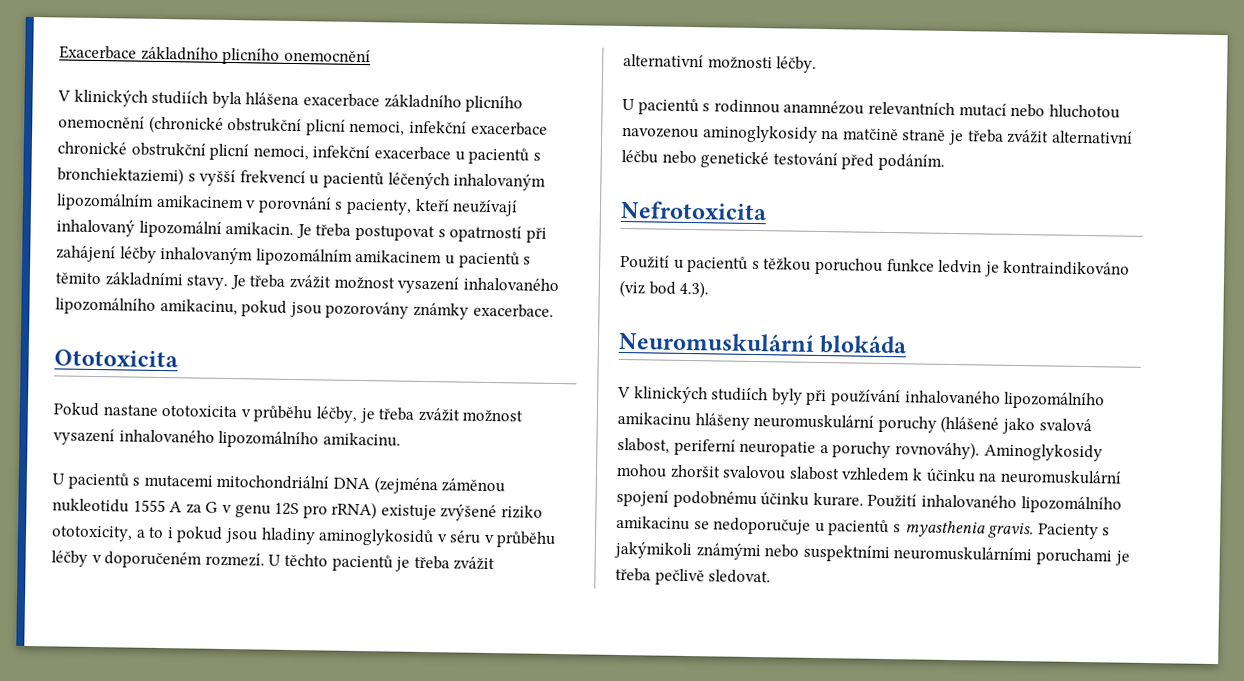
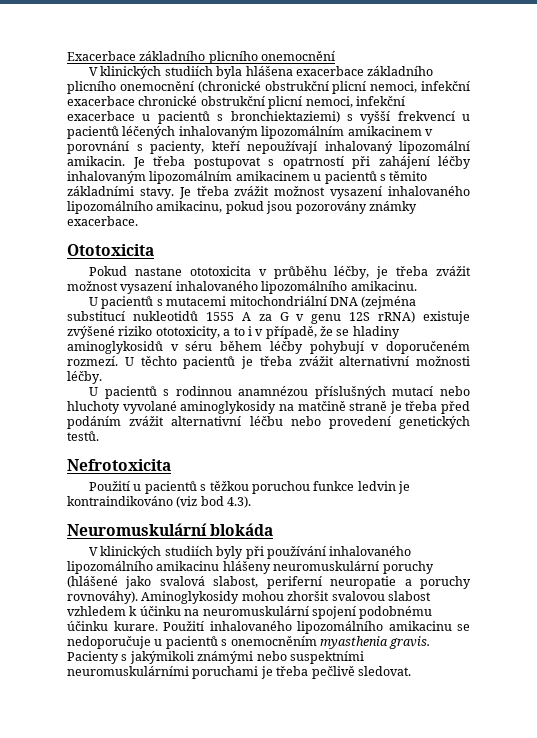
- V klinických studiích byla hlášena exacerbace základního plicního onemocnění (chronické obstrukční plicní nemoci, infekční exacerbace chronické obstrukční plicní nemoci, infekční exacerbace u pacientů s bronchiektaziemi) s vyšší frekvencí u pacientů léčených inhalovaným lipozomálním amikacinem v porovnání s pacienty, kteří neužívají inhalovaný lipozomální amikacin.
+ V klinických studiích byla hlášena exacerbace základního plicního onemocnění (chronické obstrukční plicní nemoci, infekční exacerbace chronické obstrukční plicní nemoci, infekční exacerbace u pacientů s bronchiektaziemi) s vyšší frekvencí u pacientů léčených inhalovaným lipozomálním amikacinem v porovnání s pacienty, kteří nepoužívají inhalovaný lipozomální amikacin.
- U pacientů s mutacemi mitochondriální DNA (zejména záměnou nukleotidu 1555 A za G v genu 12S pro rRNA) existuje zvýšené riziko ototoxicity, a to i pokud jsou hladiny aminoglykosidů v séru v průběhu léčby v doporučeném rozmezí.
+ U pacientů s mutacemi mitochondriální DNA (zejména substitucí nukleotidů 1555 A za G v genu 12S rRNA) existuje zvýšené riziko ototoxicity, a to i v případě, že se hladiny aminoglykosidů v séru během léčby pohybují v doporučeném rozmezí.
- U pacientů s rodinnou anamnézou relevantních mutací nebo hluchotou navozenou aminoglykosidy na matčině straně je třeba zvážit alternativní léčbu nebo genetické testování před podáním.
+ U pacientů s rodinnou anamnézou příslušných mutací nebo hluchoty vyvolané aminoglykosidy na matčině straně je třeba před podáním zvážit alternativní léčbu nebo provedení genetických testů.
- Použití inhalovaného lipozomálního amikacinu se nedoporučuje u pacientů s myasthenia gravis.
+ Použití inhalovaného lipozomálního amikacinu se nedoporučuje u pacientů s onemocněním myasthenia gravis.

